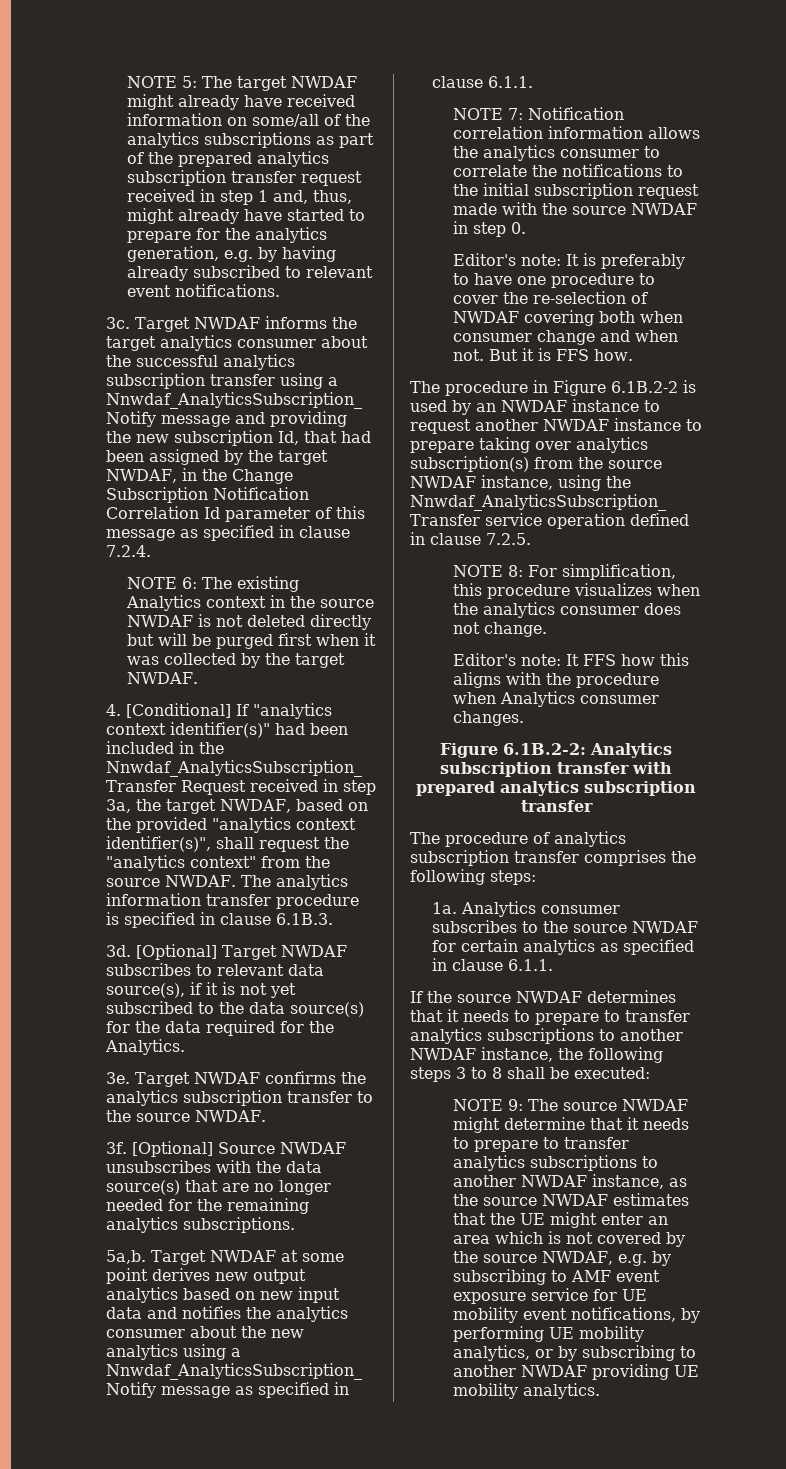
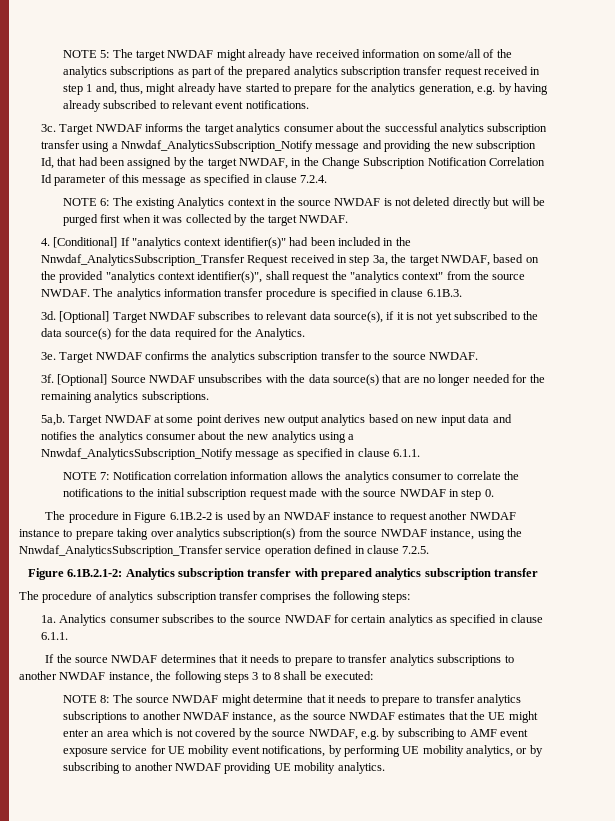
- Editor's note: It is preferably to have one procedure to cover the re-selection of NWDAF covering both when consumer change and when not. But it is FFS how.
- NOTE 8: For simplification, this procedure visualizes when the analytics consumer does not change.
- Editor's note: It FFS how this aligns with the procedure when Analytics consumer changes.
- Figure 6.1B.2-2: Analytics subscription transfer with prepared analytics subscription transfer
+ Figure 6.1B.2.1-2: Analytics subscription transfer with prepared analytics subscription transfer
- NOTE 9:
+ NOTE 8:

